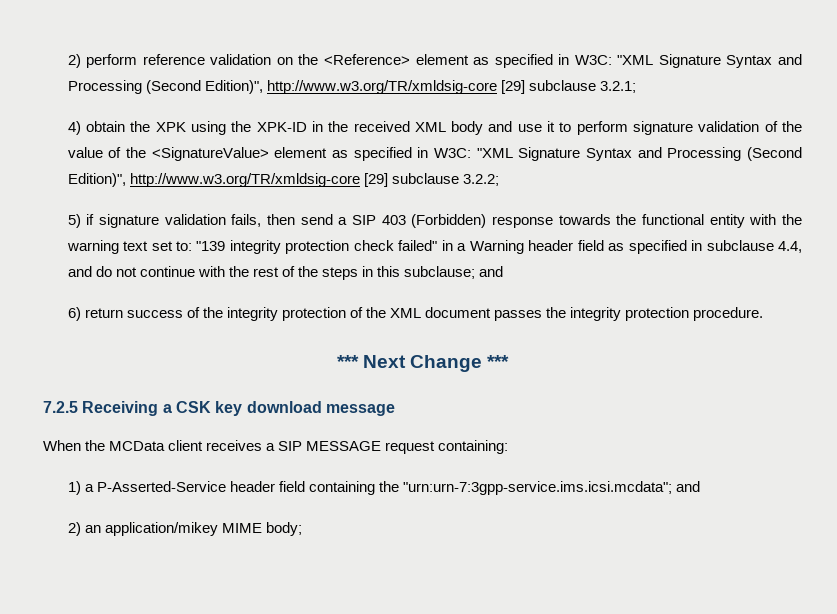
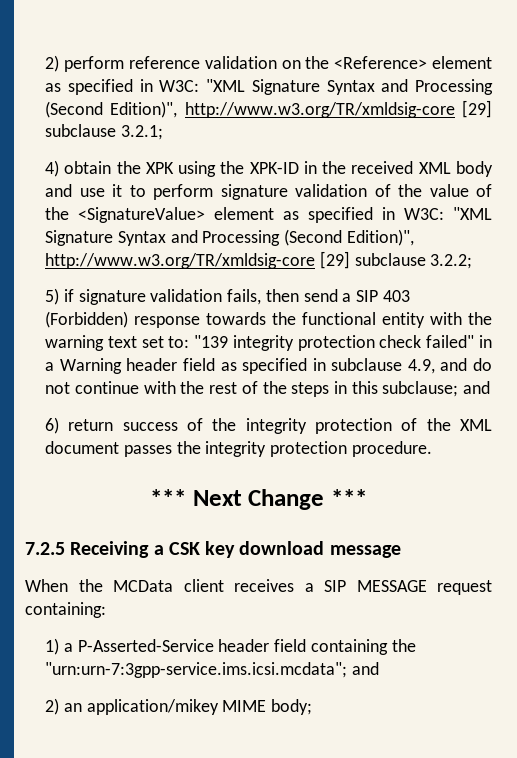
- 5) if signature validation fails, then send a SIP 403 (Forbidden) response towards the functional entity with the warning text set to: "139 integrity protection check failed" in a Warning header field as specified in subclause 4.4, and do not continue with the rest of the steps in this subclause; and
+ 5) if signature validation fails, then send a SIP 403 (Forbidden) response towards the functional entity with the warning text set to: "139 integrity protection check failed" in a Warning header field as specified in subclause 4.9, and do not continue with the rest of the steps in this subclause; and

